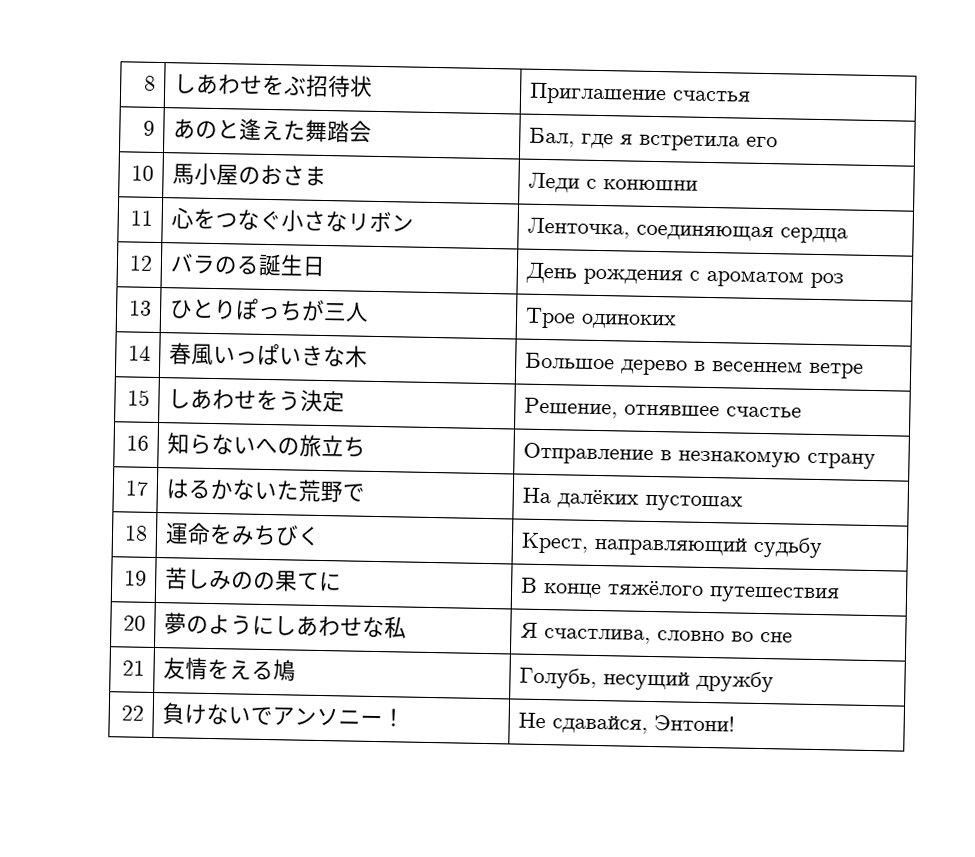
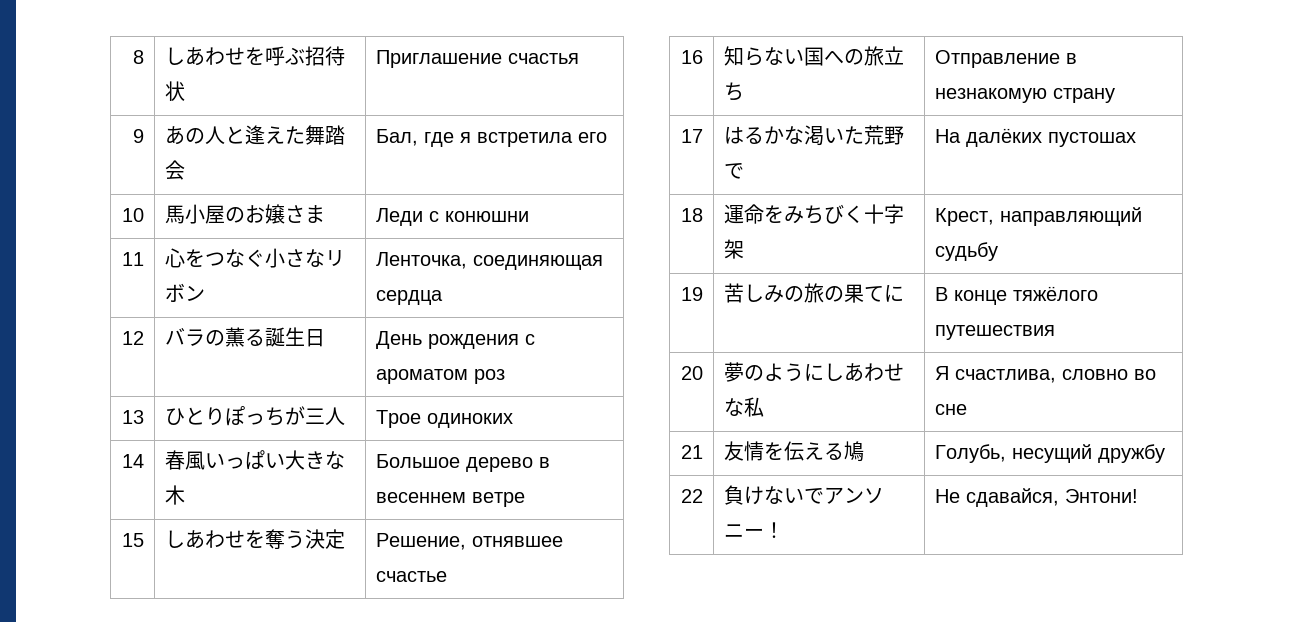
- 8 | しあわせをぶ招待状 | Приглашение счастья
+ 8 | しあわせを呼ぶ招待状 | Приглашение счастья
- 9 | あのと逢えた舞踏会 | Бал, где я встретила его
+ 9 | あの人と逢えた舞踏会 | Бал, где я встретила его
- 10 | 馬小屋のおさま | Леди с конюшни
+ 10 | 馬小屋のお嬢さま | Леди с конюшни
- 12 | バラのる誕生日 | День рождения с ароматом роз
+ 12 | バラの薫る誕生日 | День рождения с ароматом роз
- 14 | 春風いっぱいきな木 | Большое дерево в весеннем ветре
+ 14 | 春風いっぱい大きな木 | Большое дерево в весеннем ветре
- 15 | しあわせをう決定 | Решение, отнявшее счастье
+ 15 | しあわせを奪う決定 | Решение, отнявшее счастье
- 16 | 知らないへの旅立ち | Отправление в незнакомую страну
+ 16 | 知らない国への旅立ち | Отправление в незнакомую страну
- 17 | はるかないた荒野で | На далёких пустошах
+ 17 | はるかな渇いた荒野で | На далёких пустошах
- 18 | 運命をみちびく | Крест, направляющий судьбу
+ 18 | 運命をみちびく十字架 | Крест, направляющий судьбу
- 19 | 苦しみのの果てに | В конце тяжёлого путешествия
+ 19 | 苦しみの旅の果てに | В конце тяжёлого путешествия
- 21 | 友情をえる鳩 | Голубь, несущий дружбу
+ 21 | 友情を伝える鳩 | Голубь, несущий дружбу

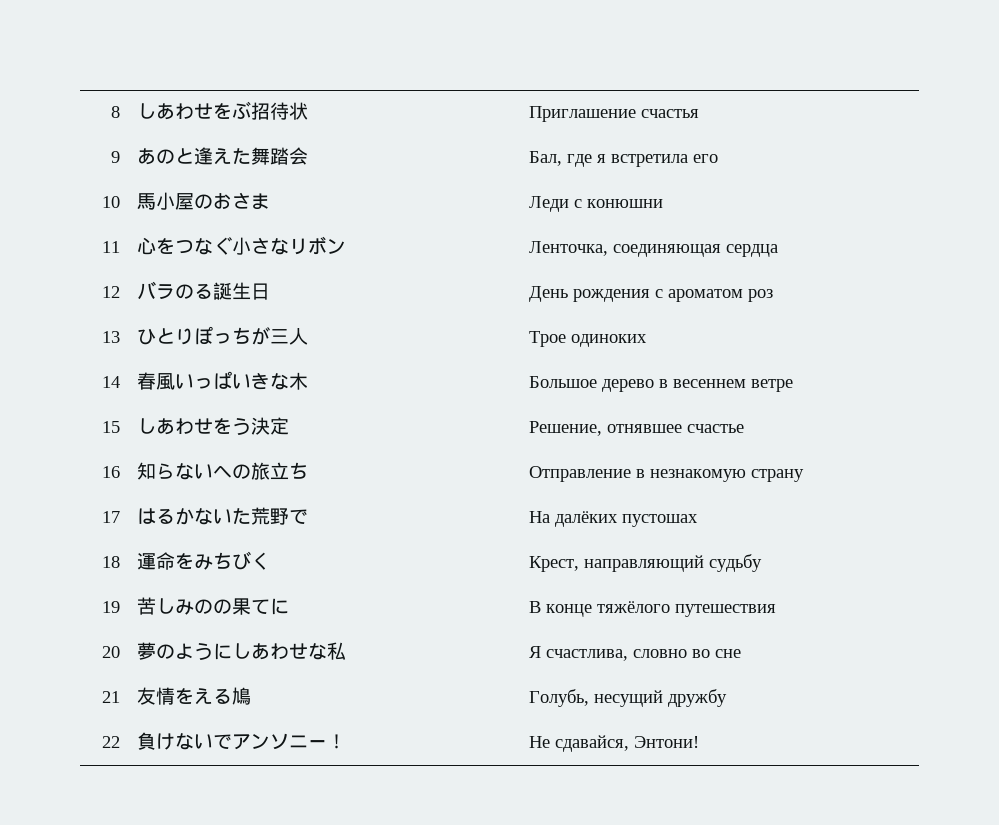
- 8 | しあわせを呼ぶ招待状 | Приглашение счастья
+ 8 | しあわせをぶ招待状 | Приглашение счастья
- 9 | あの人と逢えた舞踏会 | Бал, где я встретила его
+ 9 | あのと逢えた舞踏会 | Бал, где я встретила его
- 10 | 馬小屋のお嬢さま | Леди с конюшни
+ 10 | 馬小屋のおさま | Леди с конюшни
- 12 | バラの薫る誕生日 | День рождения с ароматом роз
+ 12 | バラのる誕生日 | День рождения с ароматом роз
- 14 | 春風いっぱい大きな木 | Большое дерево в весеннем ветре
+ 14 | 春風いっぱいきな木 | Большое дерево в весеннем ветре
- 15 | しあわせを奪う決定 | Решение, отнявшее счастье
+ 15 | しあわせをう決定 | Решение, отнявшее счастье
- 16 | 知らない国への旅立ち | Отправление в незнакомую страну
+ 16 | 知らないへの旅立ち | Отправление в незнакомую страну
- 17 | はるかな渇いた荒野で | На далёких пустошах
+ 17 | はるかないた荒野で | На далёких пустошах
- 18 | 運命をみちびく十字架 | Крест, направляющий судьбу
+ 18 | 運命をみちびく | Крест, направляющий судьбу
- 19 | 苦しみの旅の果てに | В конце тяжёлого путешествия
+ 19 | 苦しみのの果てに | В конце тяжёлого путешествия
- 21 | 友情を伝える鳩 | Голубь, несущий дружбу
+ 21 | 友情をえる鳩 | Голубь, несущий дружбу

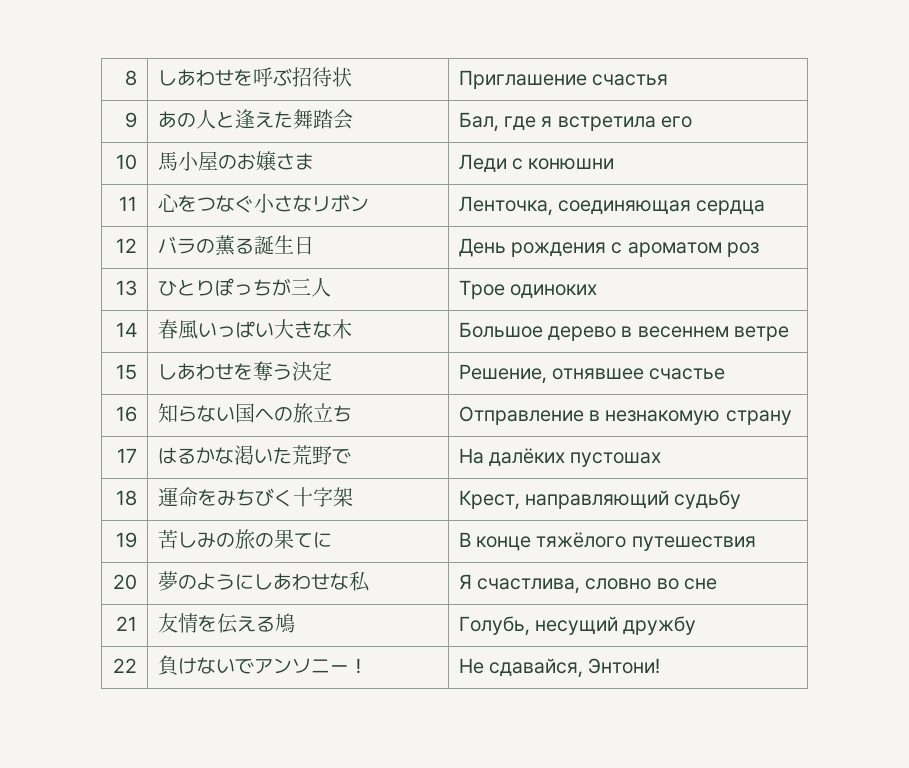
- 8 | しあわせをぶ招待状 | Приглашение счастья
+ 8 | しあわせを呼ぶ招待状 | Приглашение счастья
- 9 | あのと逢えた舞踏会 | Бал, где я встретила его
+ 9 | あの人と逢えた舞踏会 | Бал, где я встретила его
- 10 | 馬小屋のおさま | Леди с конюшни
+ 10 | 馬小屋のお嬢さま | Леди с конюшни
- 12 | バラのる誕生日 | День рождения с ароматом роз
+ 12 | バラの薫る誕生日 | День рождения с ароматом роз
- 14 | 春風いっぱいきな木 | Большое дерево в весеннем ветре
+ 14 | 春風いっぱい大きな木 | Большое дерево в весеннем ветре
- 15 | しあわせをう決定 | Решение, отнявшее счастье
+ 15 | しあわせを奪う決定 | Решение, отнявшее счастье
- 16 | 知らないへの旅立ち | Отправление в незнакомую страну
+ 16 | 知らない国への旅立ち | Отправление в незнакомую страну
- 17 | はるかないた荒野で | На далёких пустошах
+ 17 | はるかな渇いた荒野で | На далёких пустошах
- 18 | 運命をみちびく | Крест, направляющий судьбу
+ 18 | 運命をみちびく十字架 | Крест, направляющий судьбу
- 19 | 苦しみのの果てに | В конце тяжёлого путешествия
+ 19 | 苦しみの旅の果てに | В конце тяжёлого путешествия
- 21 | 友情をえる鳩 | Голубь, несущий дружбу
+ 21 | 友情を伝える鳩 | Голубь, несущий дружбу

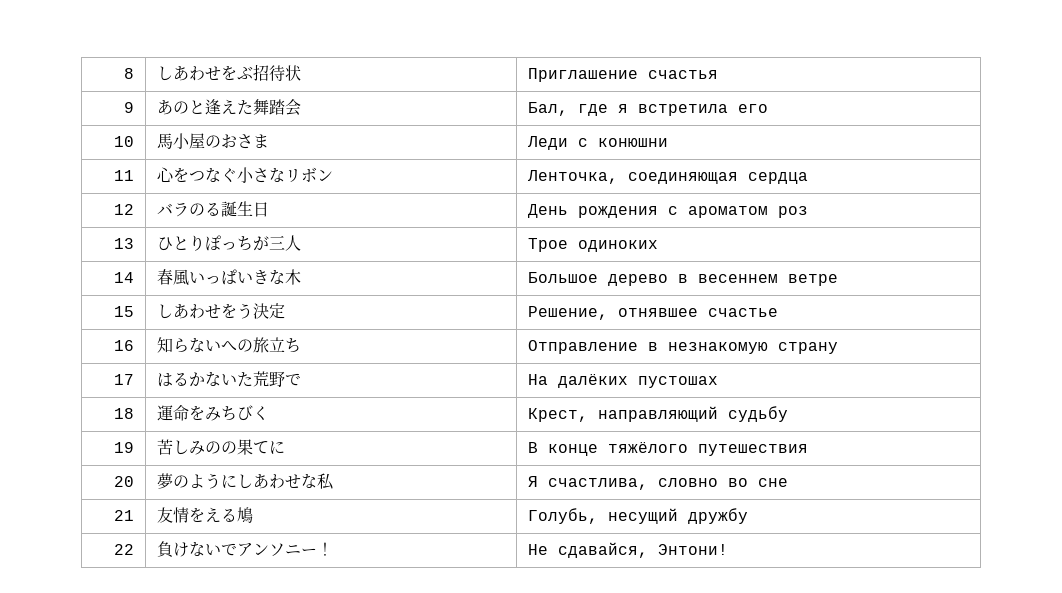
- 8 | しあわせを呼ぶ招待状 | Приглашение счастья
+ 8 | しあわせをぶ招待状 | Приглашение счастья
- 9 | あの人と逢えた舞踏会 | Бал, где я встретила его
+ 9 | あのと逢えた舞踏会 | Бал, где я встретила его
- 10 | 馬小屋のお嬢さま | Леди с конюшни
+ 10 | 馬小屋のおさま | Леди с конюшни
- 12 | バラの薫る誕生日 | День рождения с ароматом роз
+ 12 | バラのる誕生日 | День рождения с ароматом роз
- 14 | 春風いっぱい大きな木 | Большое дерево в весеннем ветре
+ 14 | 春風いっぱいきな木 | Большое дерево в весеннем ветре
- 15 | しあわせを奪う決定 | Решение, отнявшее счастье
+ 15 | しあわせをう決定 | Решение, отнявшее счастье
- 16 | 知らない国への旅立ち | Отправление в незнакомую страну
+ 16 | 知らないへの旅立ち | Отправление в незнакомую страну
- 17 | はるかな渇いた荒野で | На далёких пустошах
+ 17 | はるかないた荒野で | На далёких пустошах
- 18 | 運命をみちびく十字架 | Крест, направляющий судьбу
+ 18 | 運命をみちびく | Крест, направляющий судьбу
- 19 | 苦しみの旅の果てに | В конце тяжёлого путешествия
+ 19 | 苦しみのの果てに | В конце тяжёлого путешествия
- 21 | 友情を伝える鳩 | Голубь, несущий дружбу
+ 21 | 友情をえる鳩 | Голубь, несущий дружбу

